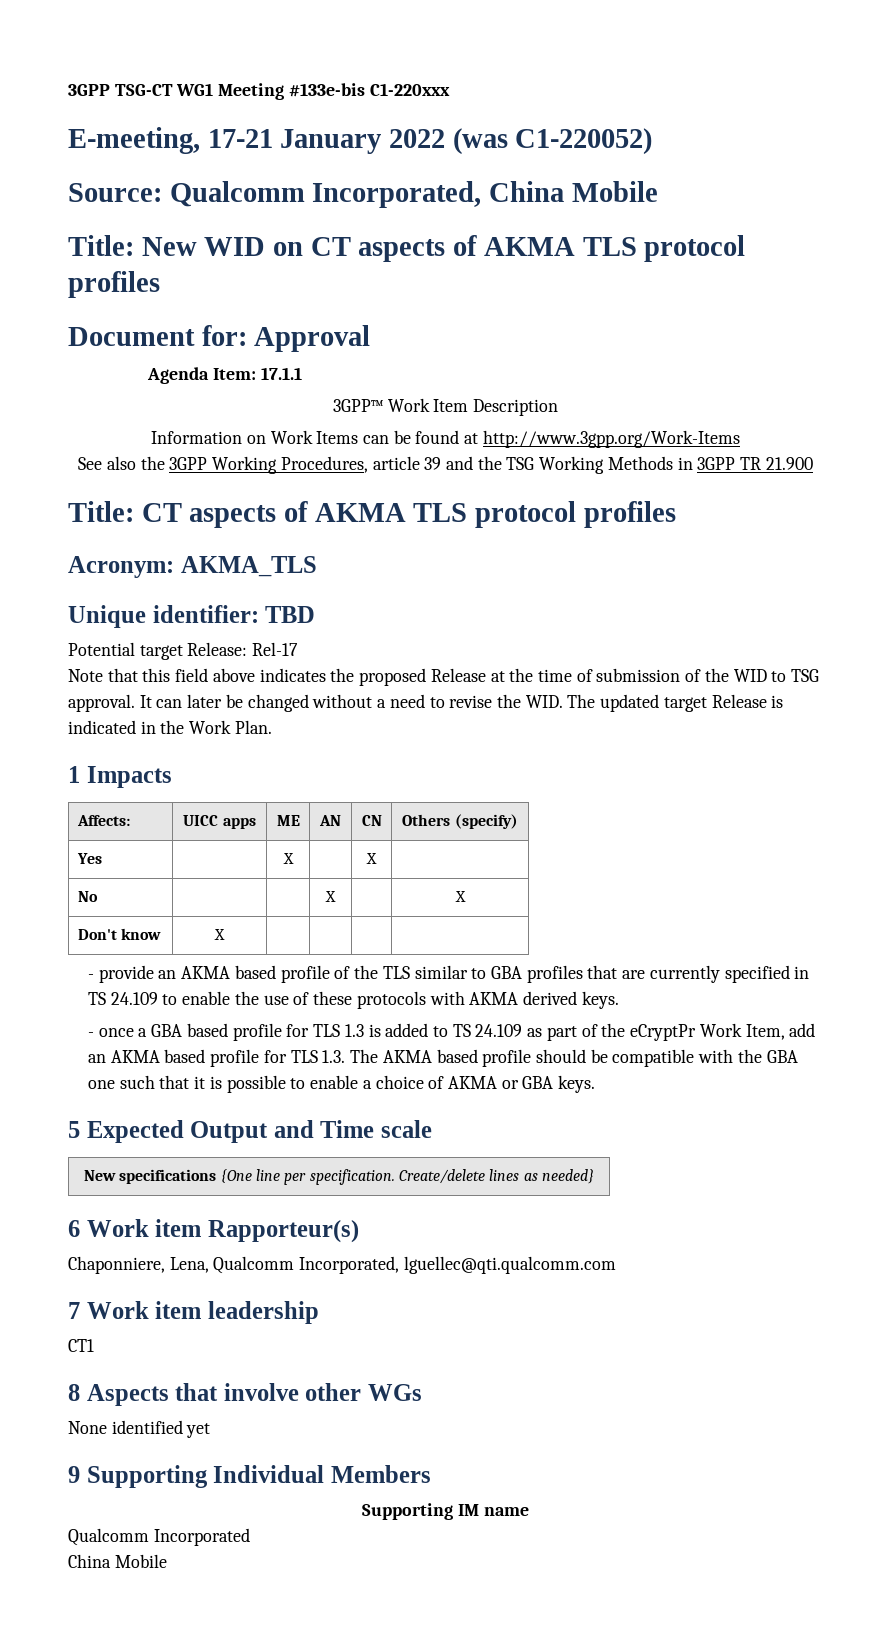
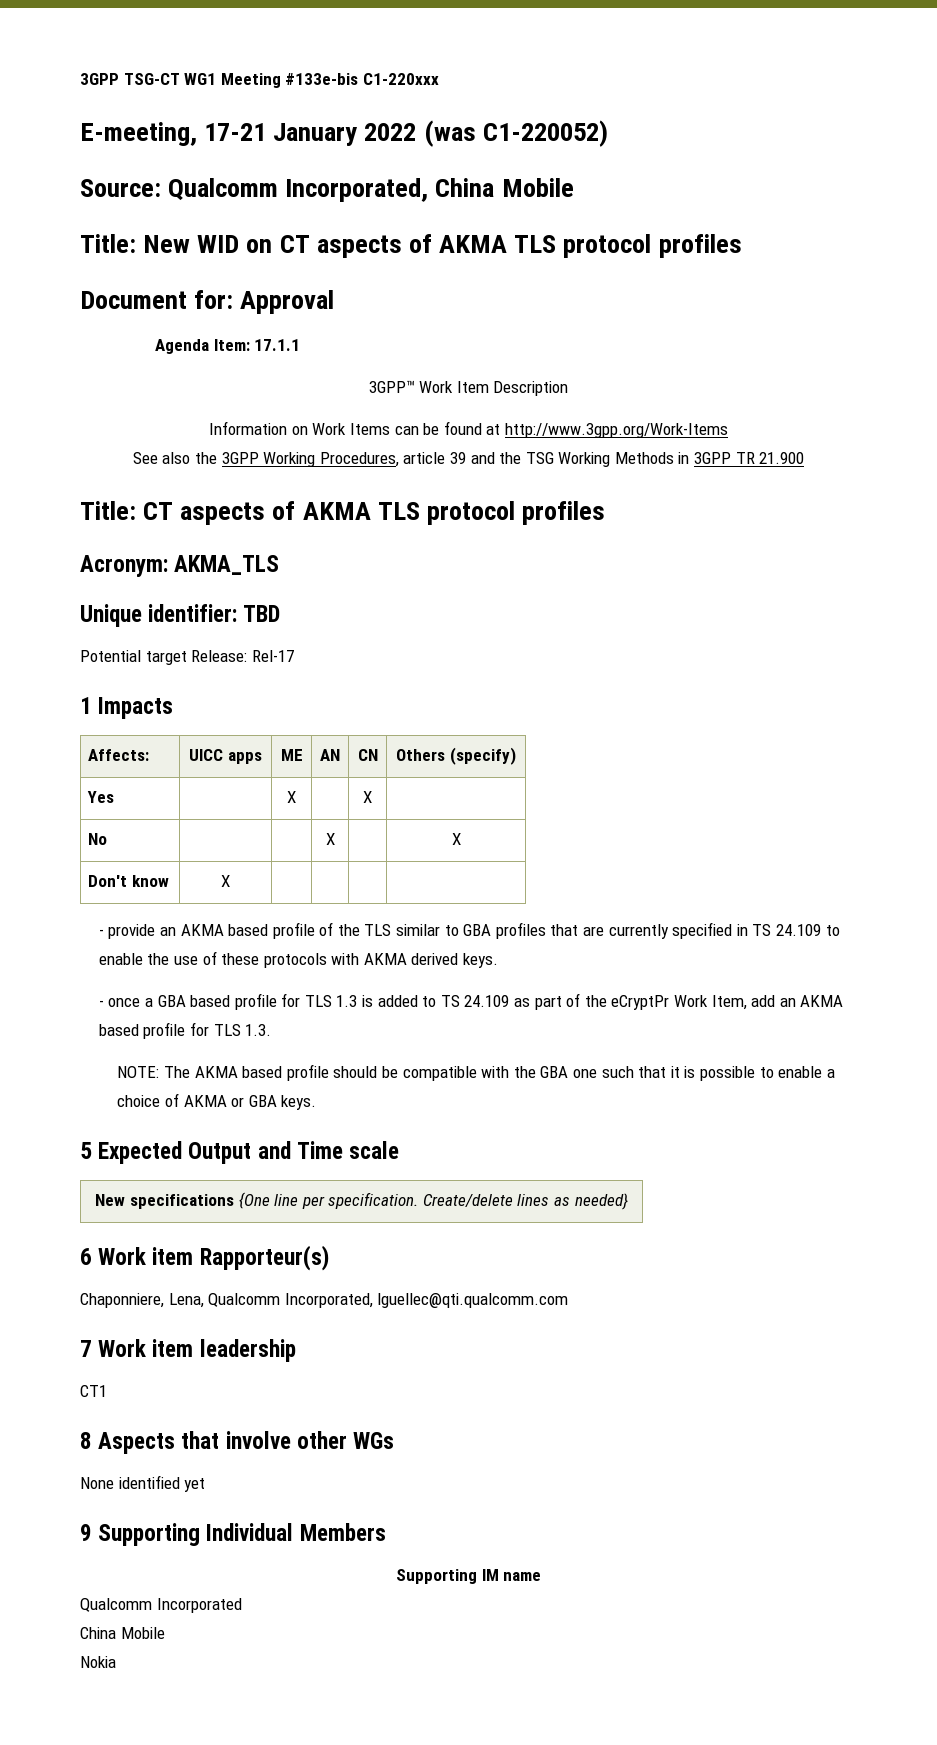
- Note that this field above indicates the proposed Release at the time of submission of the WID to TSG approval. It can later be changed without a need to revise the WID. The updated target Release is indicated in the Work Plan.
- - once a GBA based profile for TLS 1.3 is added to TS 24.109 as part of the eCryptPr Work Item, add an AKMA based profile for TLS 1.3. The AKMA based profile should be compatible with the GBA one such that it is possible to enable a choice of AKMA or GBA keys.
+ - once a GBA based profile for TLS 1.3 is added to TS 24.109 as part of the eCryptPr Work Item, add an AKMA based profile for TLS 1.3.
+ NOTE: The AKMA based profile should be compatible with the GBA one such that it is possible to enable a choice of AKMA or GBA keys.
+ Nokia

